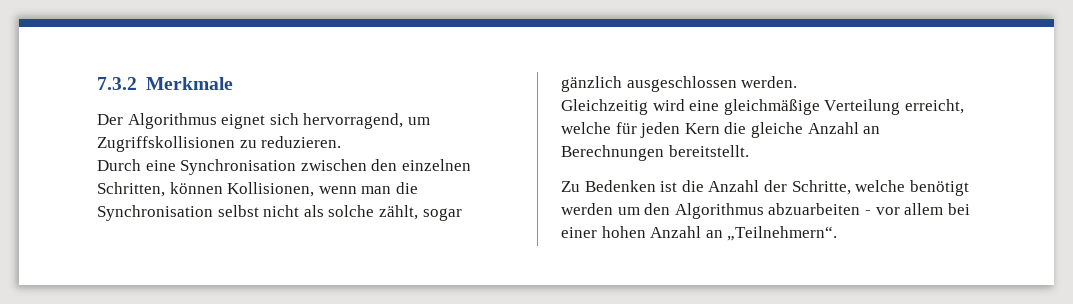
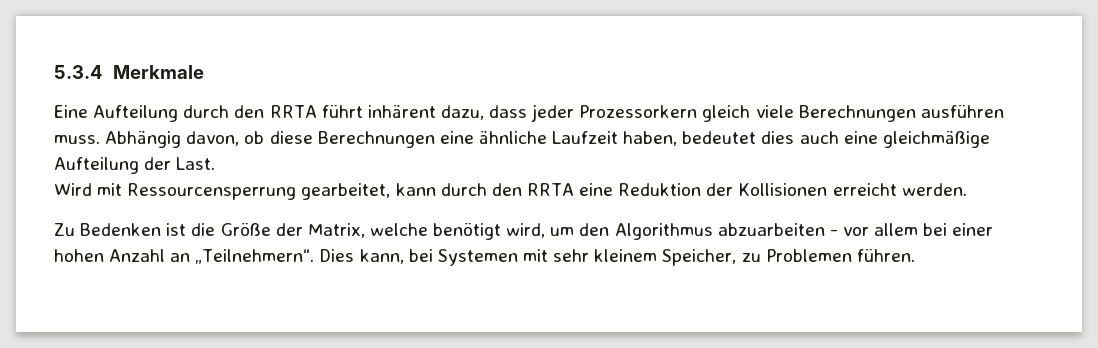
- 7.3.2 Merkmale
+ 5.3.4 Merkmale
- Der Algorithmus eignet sich hervorragend, um Zugriffskollisionen zu reduzieren.
- Durch eine Synchronisation zwischen den einzelnen Schritten, können Kollisionen, wenn man die Synchronisation selbst nicht als solche zählt, sogar gänzlich ausgeschlossen werden.
- Gleichzeitig wird eine gleichmäßige Verteilung erreicht, welche für jeden Kern die gleiche Anzahl an Berechnungen bereitstellt.
+ Eine Aufteilung durch den RRTA führt inhärent dazu, dass jeder Prozessorkern gleich viele Berechnungen ausführen muss. Abhängig davon, ob diese Berechnungen eine ähnliche Laufzeit haben, bedeutet dies auch eine gleichmäßige Aufteilung der Last.
+ Wird mit Ressourcensperrung gearbeitet, kann durch den RRTA eine Reduktion der Kollisionen erreicht werden.
- Zu Bedenken ist die Anzahl der Schritte, welche benötigt werden um den Algorithmus abzuarbeiten - vor allem bei einer hohen Anzahl an „Teilnehmern“.
+ Zu Bedenken ist die Größe der Matrix, welche benötigt wird, um den Algorithmus abzuarbeiten - vor allem bei einer hohen Anzahl an „Teilnehmern“.
+ Dies kann, bei Systemen mit sehr kleinem Speicher, zu Problemen führen.

